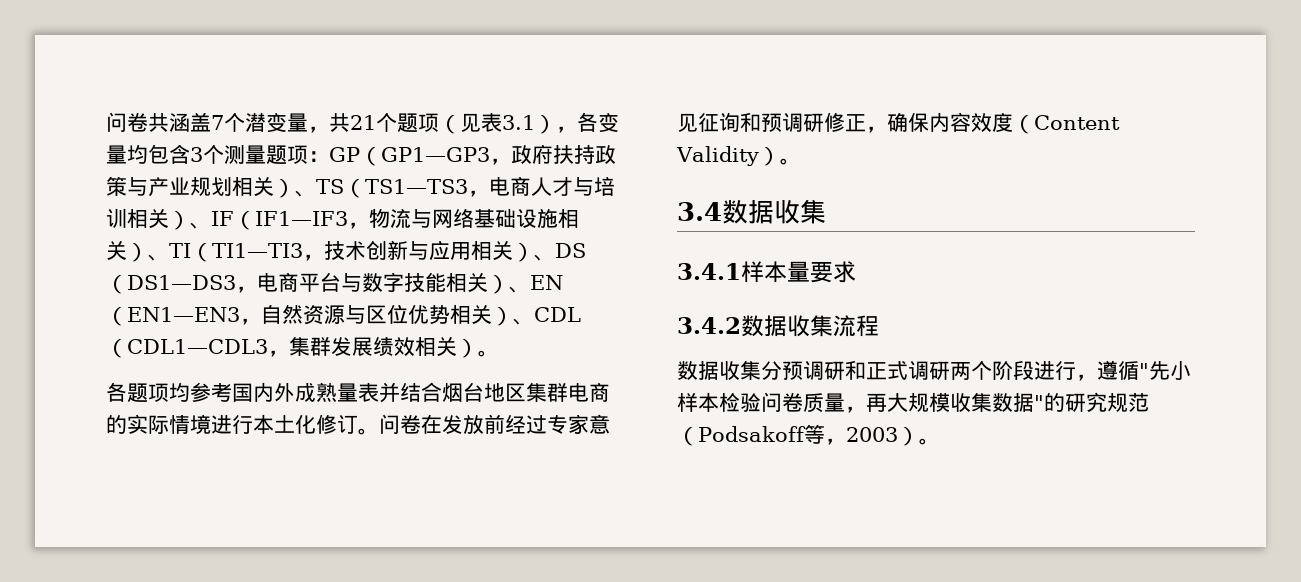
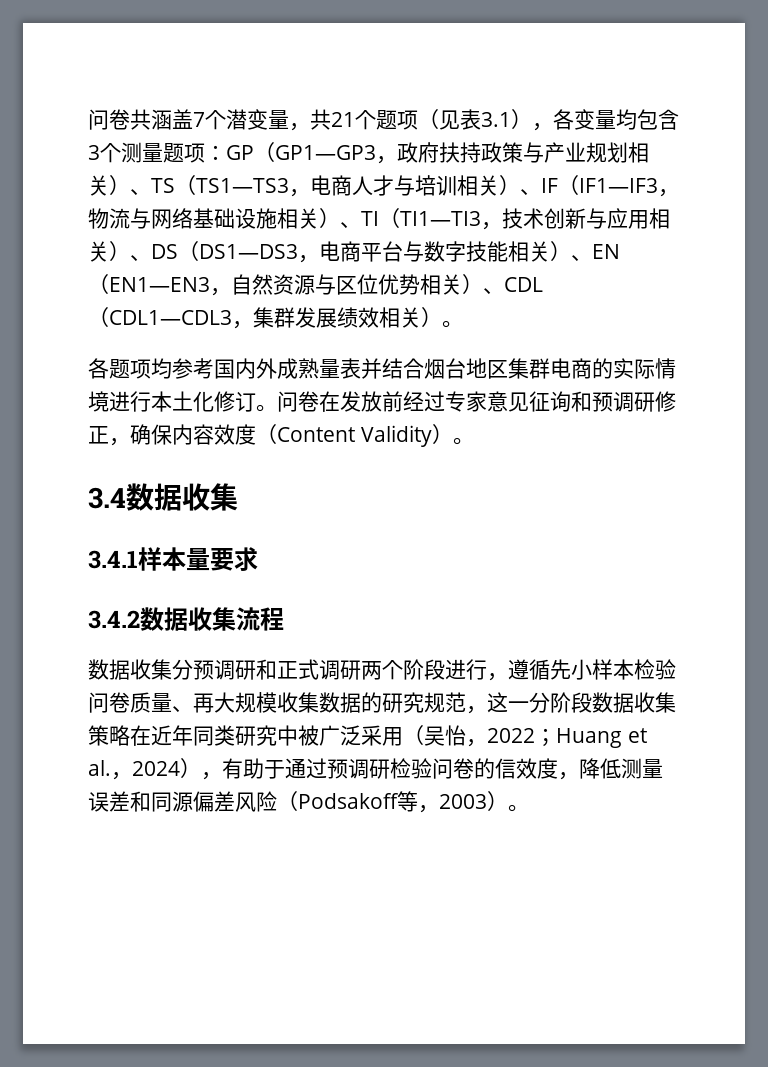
- 数据收集分预调研和正式调研两个阶段进行，遵循"先小样本检验问卷质量，再大规模收集数据"的研究规范（Podsakoff等，2003）。
+ 数据收集分预调研和正式调研两个阶段进行，遵循先小样本检验问卷质量、再大规模收集数据的研究规范，这一分阶段数据收集策略在近年同类研究中被广泛采用（吴怡，2022；Huang et al.，2024），有助于通过预调研检验问卷的信效度，降低测量误差和同源偏差风险（Podsakoff等，2003）。

